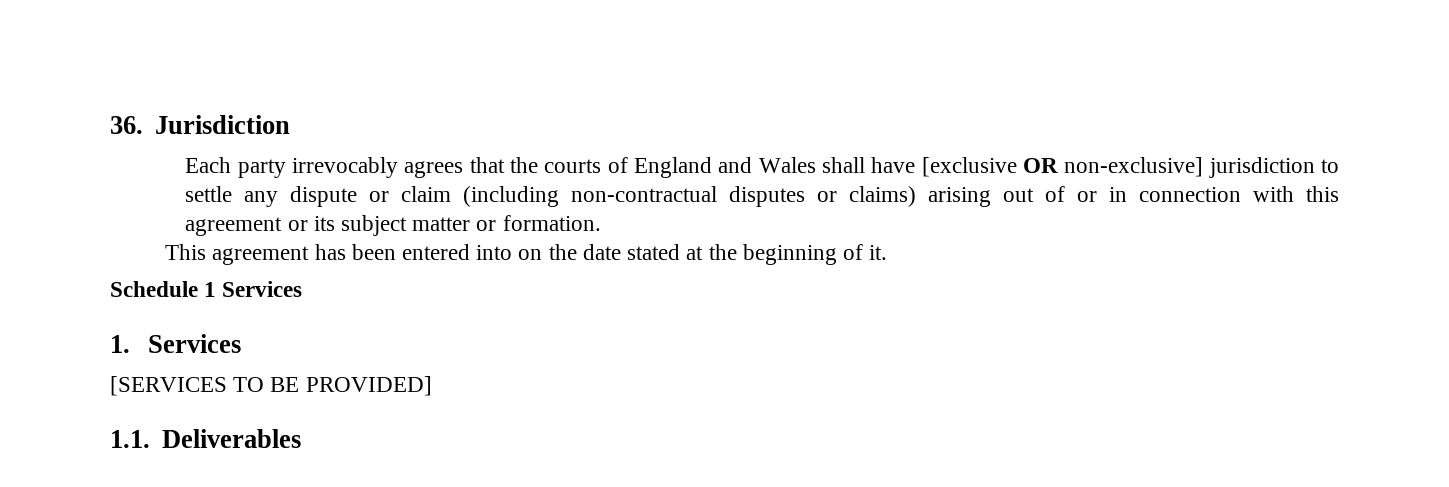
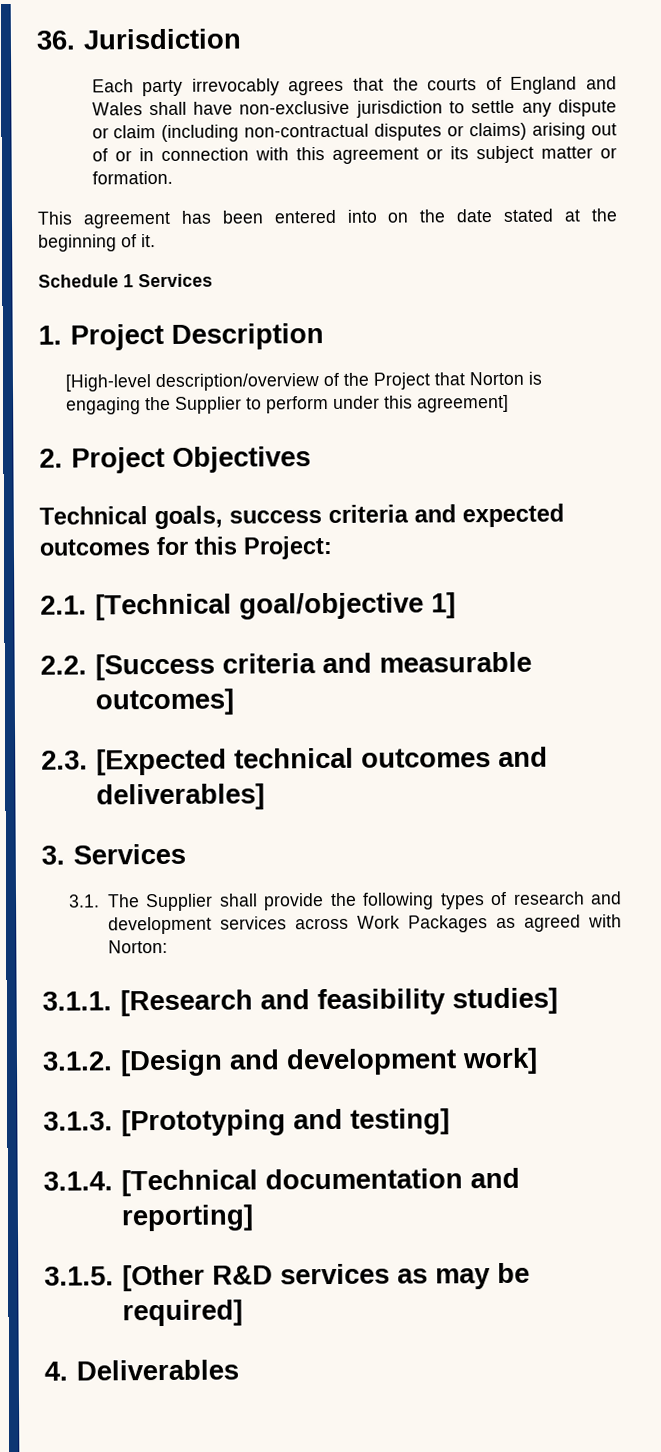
- Each party irrevocably agrees that the courts of England and Wales shall have [exclusive OR non-exclusive] jurisdiction to settle any dispute or claim (including non-contractual disputes or claims) arising out of or in connection with this agreement or its subject matter or formation.
+ Each party irrevocably agrees that the courts of England and Wales shall have non-exclusive jurisdiction to settle any dispute or claim (including non-contractual disputes or claims) arising out of or in connection with this agreement or its subject matter or formation.
- 1. Services
- [SERVICES TO BE PROVIDED]
- 1.1. Deliverables
+ 1. Project Description
+ [High-level description/overview of the Project that Norton is engaging the Supplier to perform under this agreement]
+ 2. Project Objectives
+ Technical goals, success criteria and expected outcomes for this Project:
+ 2.1. [Technical goal/objective 1]
+ 2.2. [Success criteria and measurable outcomes]
+ 2.3. [Expected technical outcomes and deliverables]
+ 3. Services
+ 3.1. The Supplier shall provide the following types of research and development services across Work Packages as agreed with Norton:
+ 3.1.1. [Research and feasibility studies]
+ 3.1.2. [Design and development work]
+ 3.1.3. [Prototyping and testing]
+ 3.1.4. [Technical documentation and reporting]
+ 3.1.5. [Other R&D services as may be required]
+ 4. Deliverables

